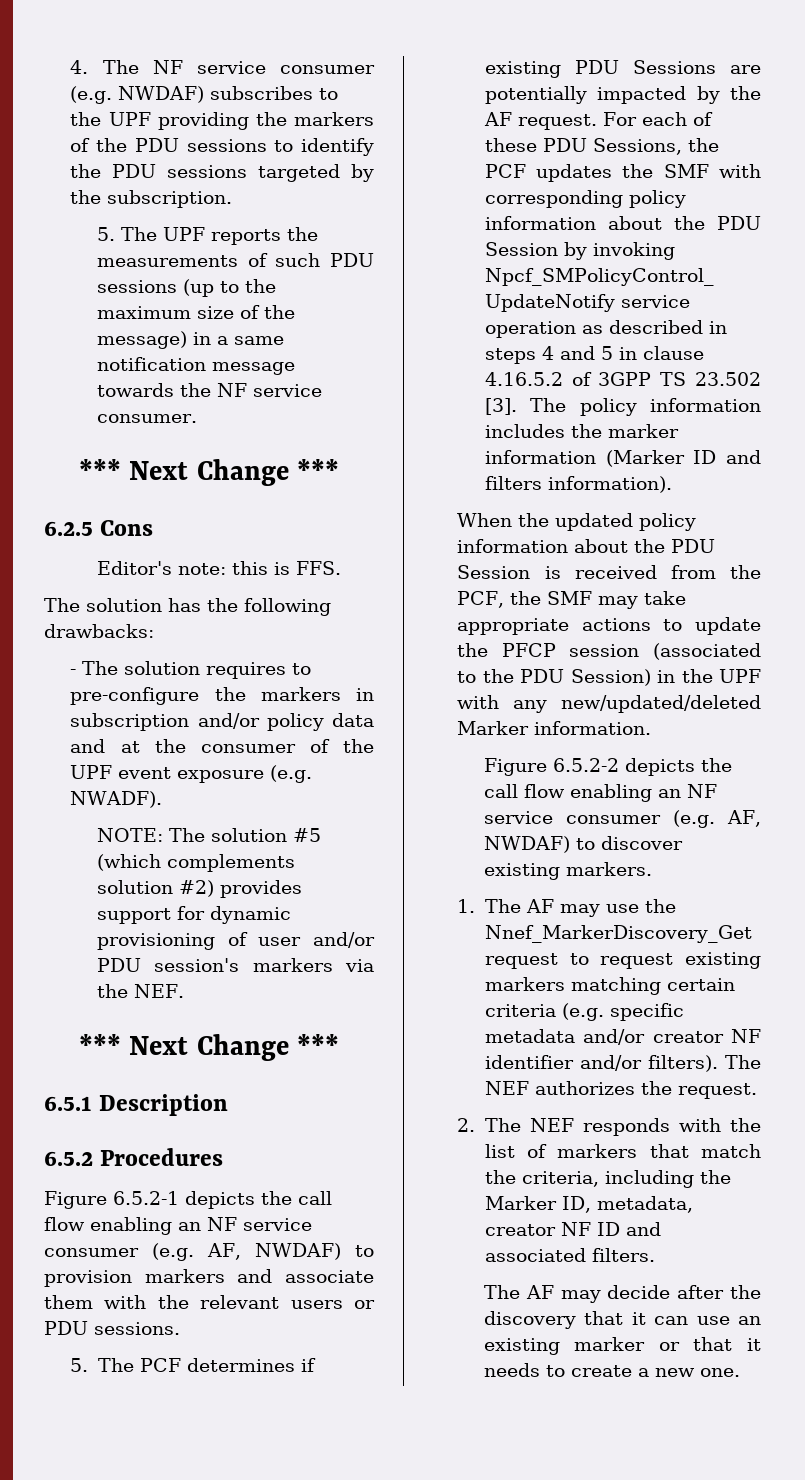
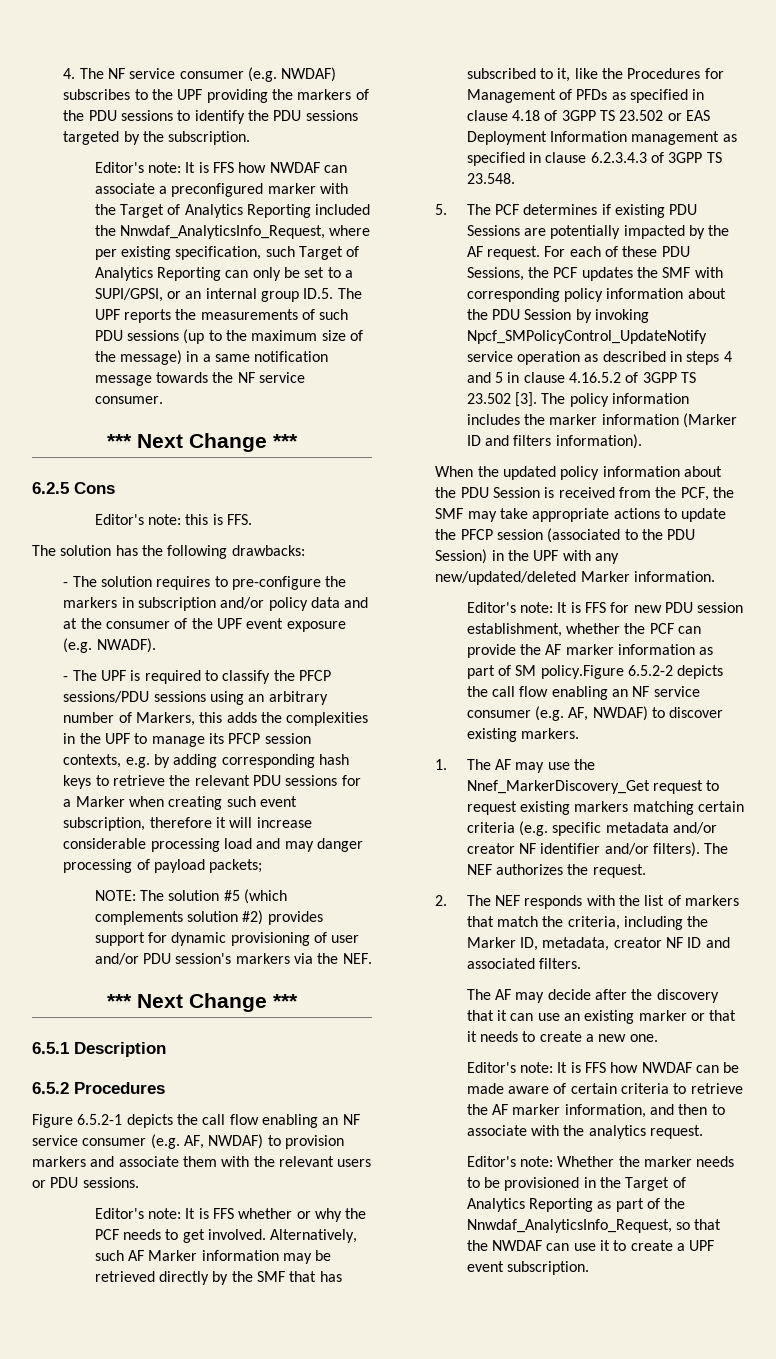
- 5. The UPF reports the measurements of such PDU sessions (up to the maximum size of the message) in a same notification message towards the NF service consumer.
+ Editor's note: It is FFS how NWDAF can associate a preconfigured marker with the Target of Analytics Reporting included the Nnwdaf_AnalyticsInfo_Request, where per existing specification, such Target of Analytics Reporting can only be set to a SUPI/GPSI, or an internal group ID.5. The UPF reports the measurements of such PDU sessions (up to the maximum size of the message) in a same notification message towards the NF service consumer.
+ - The UPF is required to classify the PFCP sessions/PDU sessions using an arbitrary number of Markers, this adds the complexities in the UPF to manage its PFCP session contexts, e.g. by adding corresponding hash keys to retrieve the relevant PDU sessions for a Marker when creating such event subscription, therefore it will increase considerable processing load and may danger processing of payload packets;
+ Editor's note: It is FFS whether or why the PCF needs to get involved. Alternatively, such AF Marker information may be retrieved directly by the SMF that has subscribed to it, like the Procedures for Management of PFDs as specified in clause 4.18 of 3GPP TS 23.502 or EAS Deployment Information management as specified in clause 6.2.3.4.3 of 3GPP TS 23.548.
- Figure 6.5.2-2 depicts the call flow enabling an NF service consumer (e.g. AF, NWDAF) to discover existing markers.
+ Editor's note: It is FFS for new PDU session establishment, whether the PCF can provide the AF marker information as part of SM policy.Figure 6.5.2-2 depicts the call flow enabling an NF service consumer (e.g. AF, NWDAF) to discover existing markers.
+ Editor's note: It is FFS how NWDAF can be made aware of certain criteria to retrieve the AF marker information, and then to associate with the analytics request.
+ Editor's note: Whether the marker needs to be provisioned in the Target of Analytics Reporting as part of the Nnwdaf_AnalyticsInfo_Request, so that the NWDAF can use it to create a UPF event subscription.

